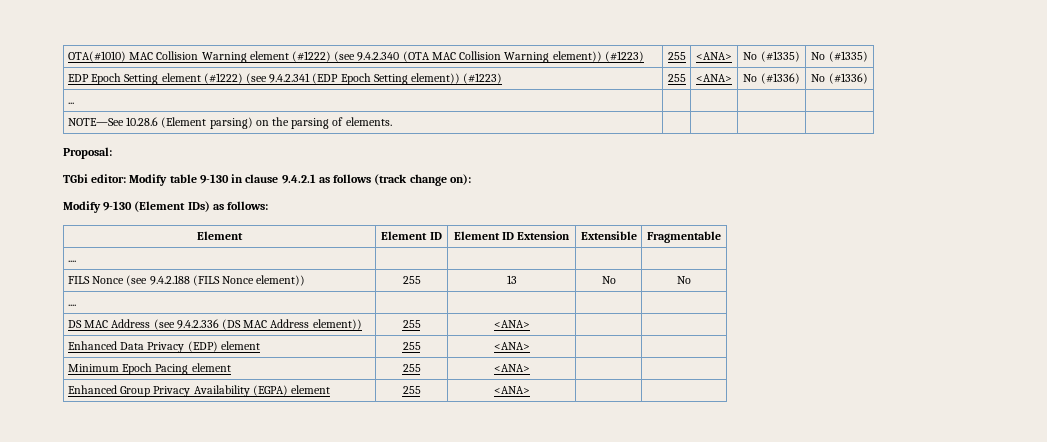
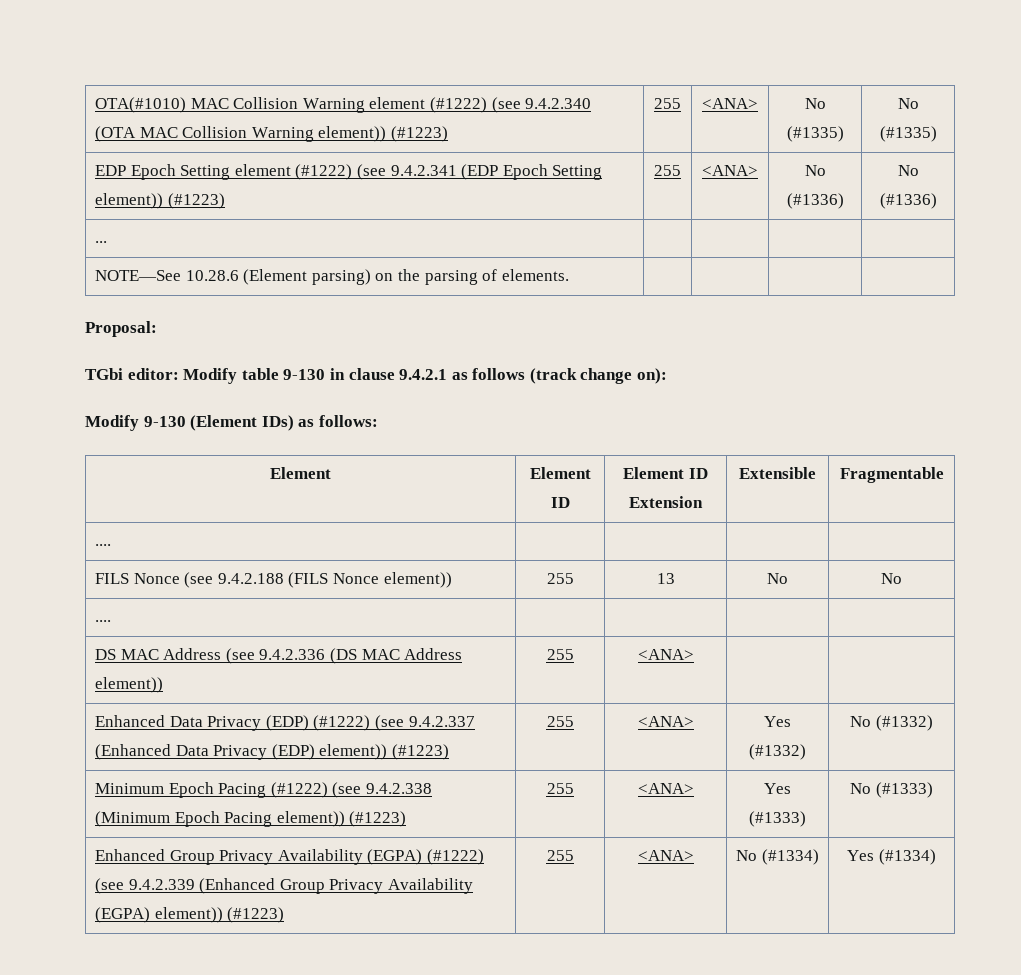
- Enhanced Data Privacy (EDP) element | 255 | <ANA> | |
- Minimum Epoch Pacing element | 255 | <ANA> | |
+ Enhanced Data Privacy (EDP) (#1222) (see 9.4.2.337 (Enhanced Data Privacy (EDP) element)) (#1223) | 255 | <ANA> | Yes (#1332) | No (#1332)
+ Minimum Epoch Pacing (#1222) (see 9.4.2.338 (Minimum Epoch Pacing element)) (#1223) | 255 | <ANA> | Yes (#1333) | No (#1333)
- Enhanced Group Privacy Availability (EGPA) element | 255 | <ANA> | |
+ Enhanced Group Privacy Availability (EGPA) (#1222) (see 9.4.2.339 (Enhanced Group Privacy Availability (EGPA) element)) (#1223) | 255 | <ANA> | No (#1334) | Yes (#1334)

